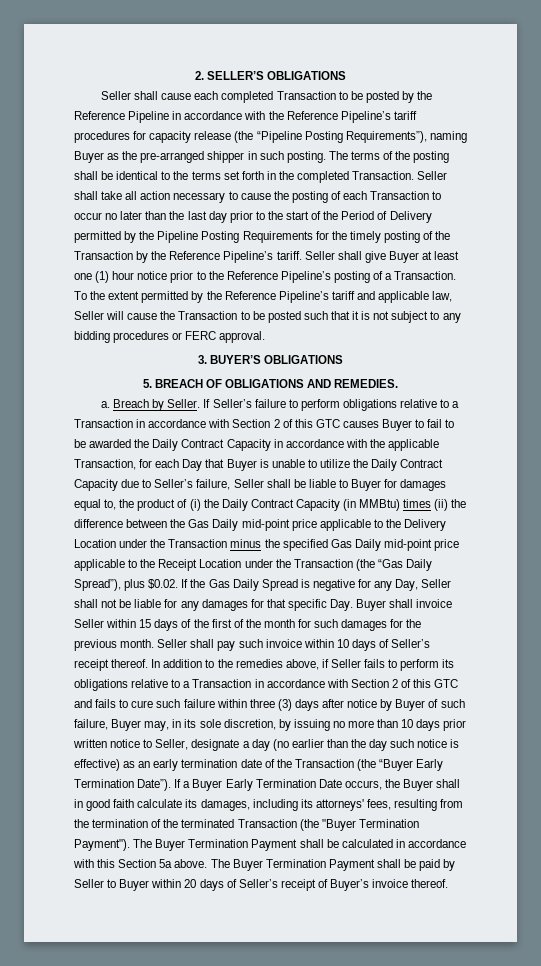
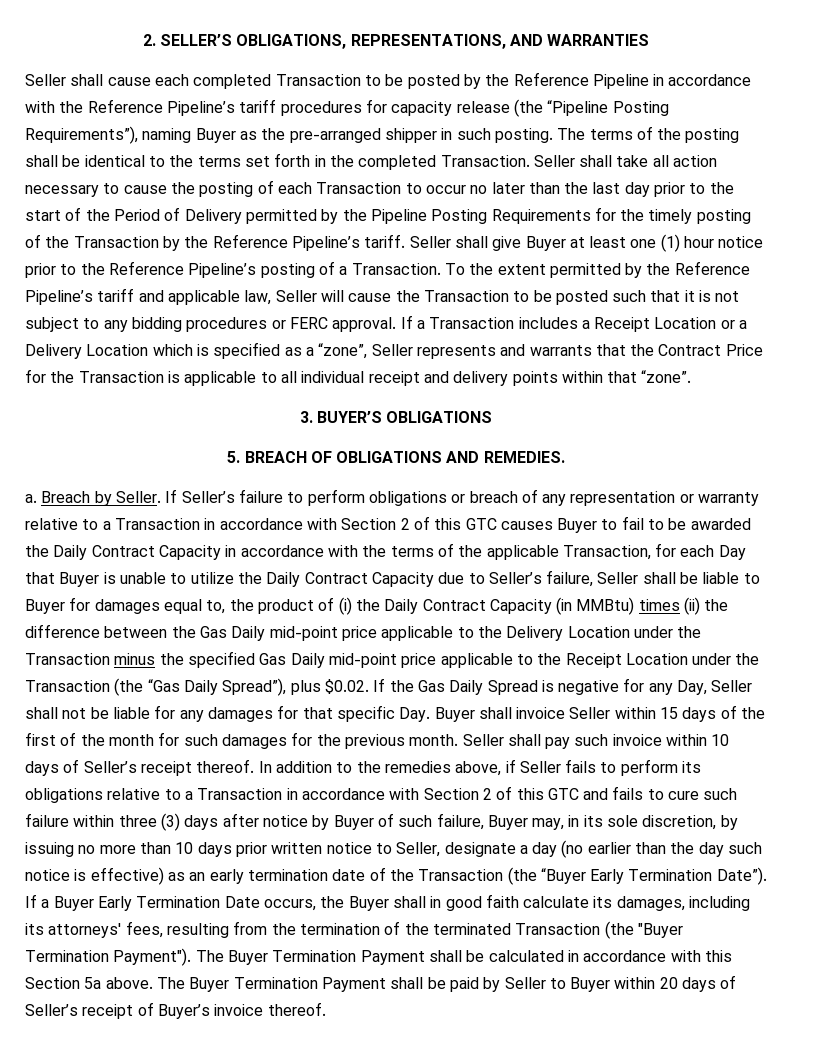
- 2. SELLER’S OBLIGATIONS
+ 2. SELLER’S OBLIGATIONS, REPRESENTATIONS, AND WARRANTIES
+ If a Transaction includes a Receipt Location or a Delivery Location which is specified as a “zone”, Seller represents and warrants that the Contract Price for the Transaction is applicable to all individual receipt and delivery points within that “zone”.
- If Seller’s failure to perform obligations relative to a Transaction in accordance with Section 2 of this GTC causes Buyer to fail to be awarded the Daily Contract Capacity in accordance with the applicable Transaction, for each Day that Buyer is unable to utilize the Daily Contract Capacity due to Seller’s failure, Seller shall be liable to Buyer for damages equal to, the product of (i) the Daily Contract Capacity (in MMBtu) times (ii) the difference between the Gas Daily mid-point price applicable to the Delivery Location under the Transaction minus the specified Gas Daily mid-point price applicable to the Receipt Location under the Transaction (the “Gas Daily Spread”), plus $0.02. If the Gas Daily Spread is negative for any Day, Seller shall not be liable for any damages for that specific Day. Buyer shall invoice Seller within 15 days of the first of the month for such damages for the previous month.
+ If Seller’s failure to perform obligations or breach of any representation or warranty relative to a Transaction in accordance with Section 2 of this GTC causes Buyer to fail to be awarded the Daily Contract Capacity in accordance with the terms of the applicable Transaction, for each Day that Buyer is unable to utilize the Daily Contract Capacity due to Seller’s failure, Seller shall be liable to Buyer for damages equal to, the product of (i) the Daily Contract Capacity (in MMBtu) times (ii) the difference between the Gas Daily mid-point price applicable to the Delivery Location under the Transaction minus the specified Gas Daily mid-point price applicable to the Receipt Location under the Transaction (the “Gas Daily Spread”), plus $0.02. If the Gas Daily Spread is negative for any Day, Seller shall not be liable for any damages for that specific Day. Buyer shall invoice Seller within 15 days of the first of the month for such damages for the previous month.

